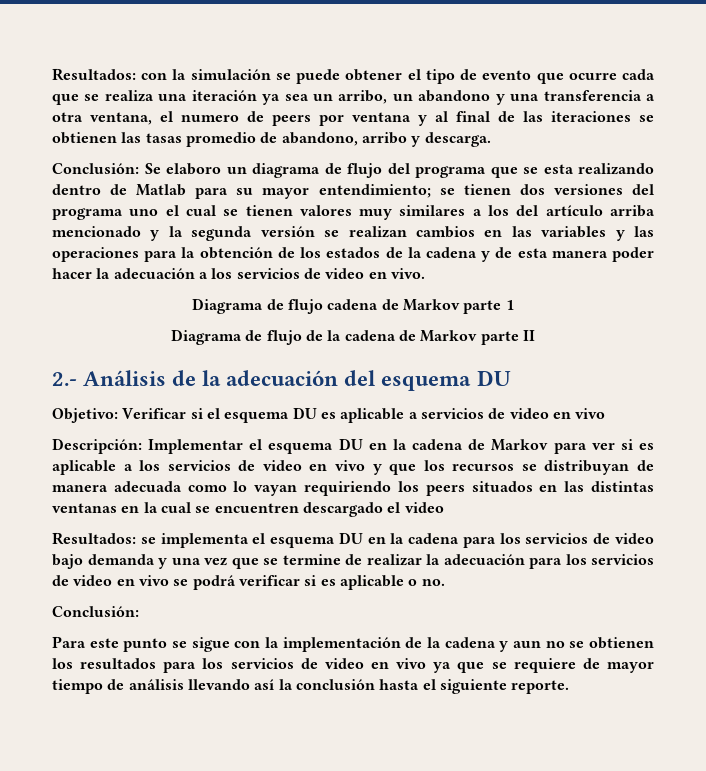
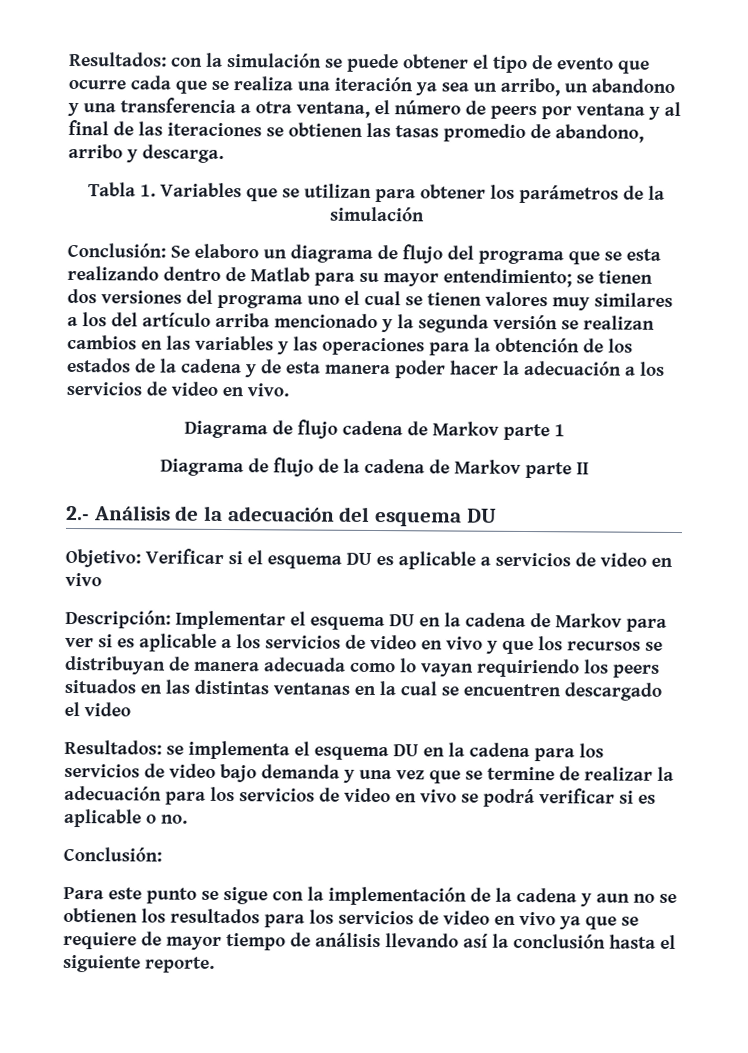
- Resultados: con la simulación se puede obtener el tipo de evento que ocurre cada que se realiza una iteración ya sea un arribo, un abandono y una transferencia a otra ventana, el numero de peers por ventana y al final de las iteraciones se obtienen las tasas promedio de abandono, arribo y descarga.
+ Resultados: con la simulación se puede obtener el tipo de evento que ocurre cada que se realiza una iteración ya sea un arribo, un abandono y una transferencia a otra ventana, el número de peers por ventana y al final de las iteraciones se obtienen las tasas promedio de abandono, arribo y descarga.
+ Tabla 1. Variables que se utilizan para obtener los parámetros de la simulación

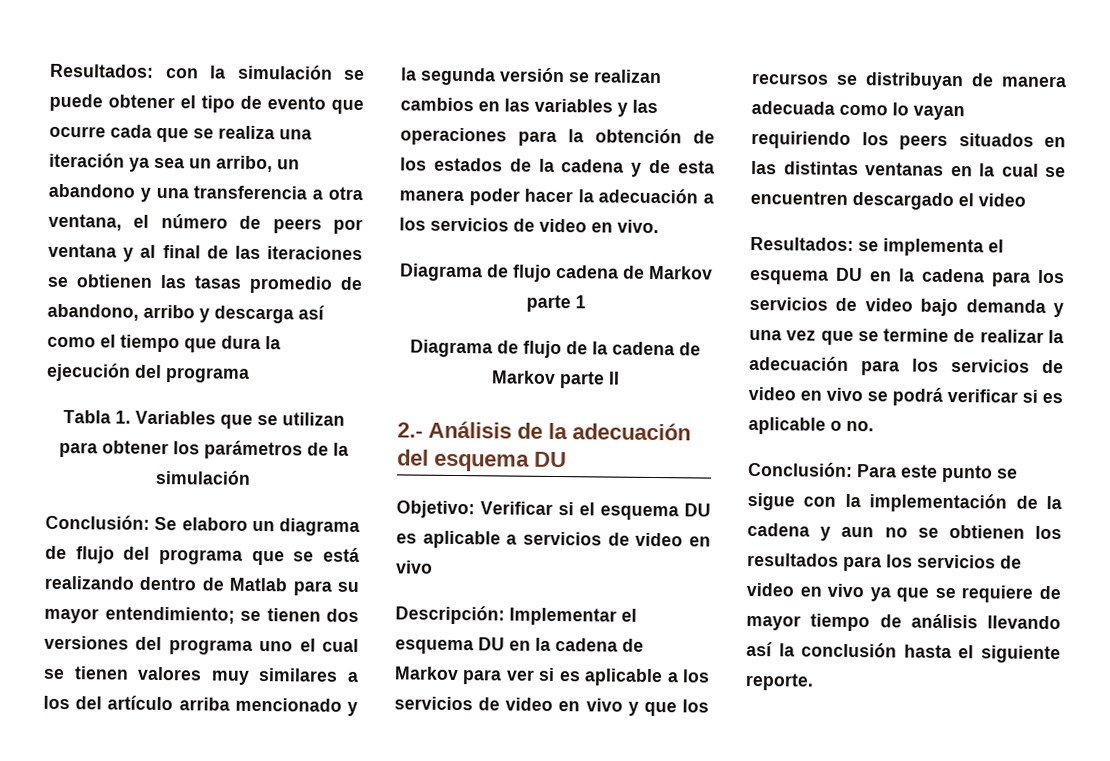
- Resultados: con la simulación se puede obtener el tipo de evento que ocurre cada que se realiza una iteración ya sea un arribo, un abandono y una transferencia a otra ventana, el número de peers por ventana y al final de las iteraciones se obtienen las tasas promedio de abandono, arribo y descarga.
+ Resultados: con la simulación se puede obtener el tipo de evento que ocurre cada que se realiza una iteración ya sea un arribo, un abandono y una transferencia a otra ventana, el número de peers por ventana y al final de las iteraciones se obtienen las tasas promedio de abandono, arribo y descarga así como el tiempo que dura la ejecución del programa
- Se elaboro un diagrama de flujo del programa que se esta realizando dentro de Matlab para su mayor entendimiento;
+ Se elaboro un diagrama de flujo del programa que se está realizando dentro de Matlab para su mayor entendimiento;
  se implementa el esquema DU en la cadena para los servicios de video bajo demanda y una vez que se termine de realizar la adecuación para los servicios de video en vivo se podrá verificar si es aplicable o no.
- Conclusión:
- Para este punto se sigue con la implementación de la cadena y aun no se obtienen los resultados para los servicios de video en vivo ya que se requiere de mayor tiempo de análisis llevando así la conclusión hasta el siguiente reporte.
+ Conclusión: Para este punto se sigue con la implementación de la cadena y aun no se obtienen los resultados para los servicios de video en vivo ya que se requiere de mayor tiempo de análisis llevando así la conclusión hasta el siguiente reporte.

